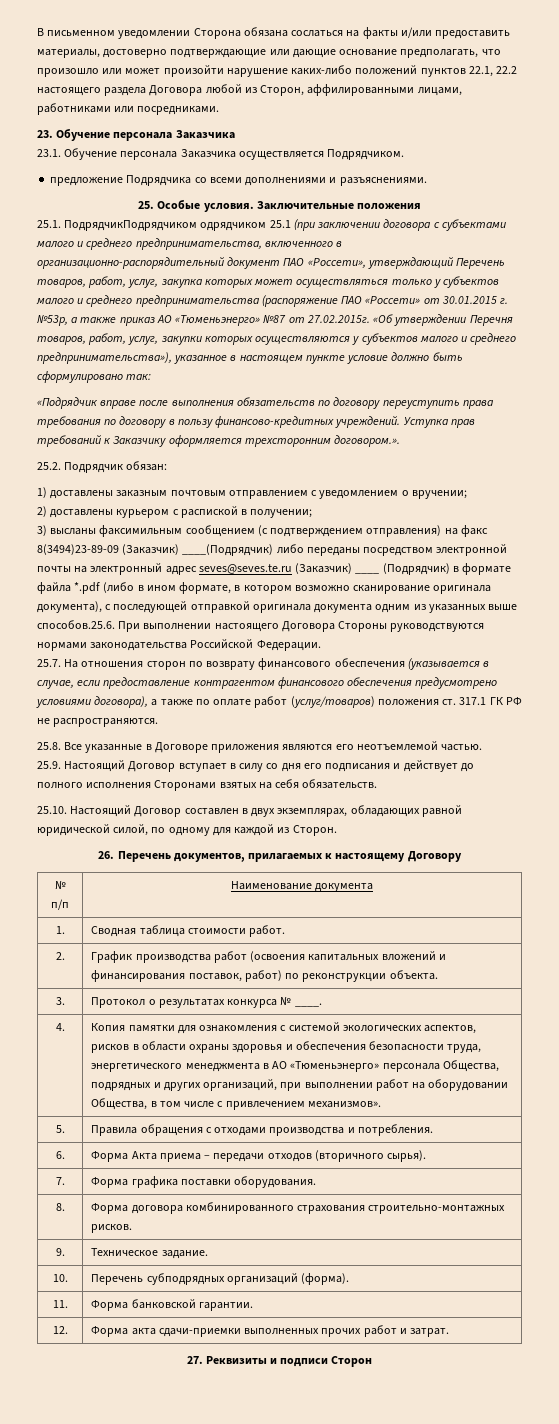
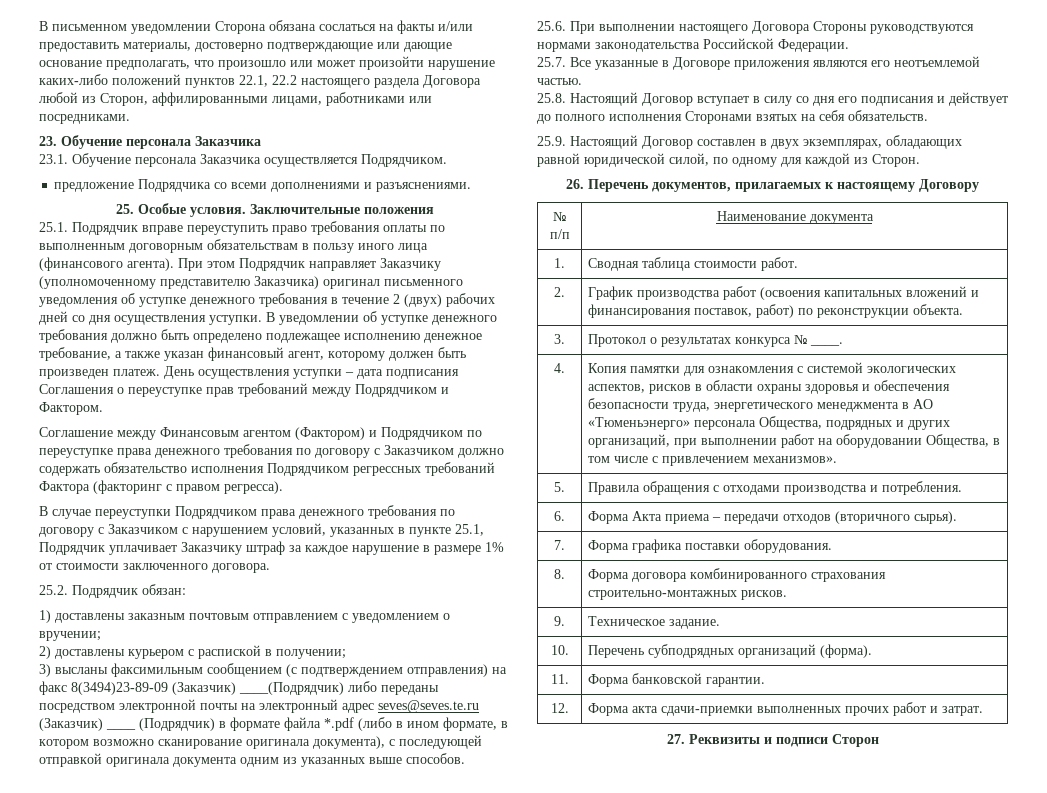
- 25.1. ПодрядчикПодрядчиком одрядчиком 25.1 (при заключении договора с субъектами малого и среднего предпринимательства, включенного в организационно-распорядительный документ ПАО «Россети», утверждающий Перечень товаров, работ, услуг, закупка которых может осуществляться только у субъектов малого и среднего предпринимательства (распоряжение ПАО «Россети» от 30.01.2015 г. №53р, а также приказ АО «Тюменьэнерго» №87 от 27.02.2015г. «Об утверждении Перечня товаров, работ, услуг, закупки которых осуществляются у субъектов малого и среднего предпринимательства»), указанное в настоящем пункте условие должно быть сформулировано так:
- «Подрядчик вправе после выполнения обязательств по договору переуступить права требования по договору в пользу финансово-кредитных учреждений. Уступка прав требований к Заказчику оформляется трехсторонним договором.».
+ 25.1. Подрядчик вправе переуступить право требования оплаты по выполненным договорным обязательствам в пользу иного лица (финансового агента). При этом Подрядчик направляет Заказчику (уполномоченному представителю Заказчика) оригинал письменного уведомления об уступке денежного требования в течение 2 (двух) рабочих дней со дня осуществления уступки. В уведомлении об уступке денежного требования должно быть определено подлежащее исполнению денежное требование, а также указан финансовый агент, которому должен быть произведен платеж. День осуществления уступки – дата подписания Соглашения о переуступке прав требований между Подрядчиком и Фактором.
+ Соглашение между Финансовым агентом (Фактором) и Подрядчиком по переуступке права денежного требования по договору с Заказчиком должно содержать обязательство исполнения Подрядчиком регрессных требований Фактора (факторинг с правом регресса).
+ В случае переуступки Подрядчиком права денежного требования по договору с Заказчиком с нарушением условий, указанных в пункте 25.1, Подрядчик уплачивает Заказчику штраф за каждое нарушение в размере 1% от стоимости заключенного договора.
- 3) высланы факсимильным сообщением (с подтверждением отправления) на факс 8(3494)23-89-09 (Заказчик) ____(Подрядчик) либо переданы посредством электронной почты на электронный адрес seves@seves.te.ru (Заказчик) ____ (Подрядчик) в формате файла *.pdf (либо в ином формате, в котором возможно сканирование оригинала документа), с последующей отправкой оригинала документа одним из указанных выше способов.25.6. При выполнении настоящего Договора Стороны руководствуются нормами законодательства Российской Федерации.
+ 3) высланы факсимильным сообщением (с подтверждением отправления) на факс 8(3494)23-89-09 (Заказчик) ____(Подрядчик) либо переданы посредством электронной почты на электронный адрес seves@seves.te.ru (Заказчик) ____ (Подрядчик) в формате файла *.pdf (либо в ином формате, в котором возможно сканирование оригинала документа), с последующей отправкой оригинала документа одним из указанных выше способов.
+ 25.6. При выполнении настоящего Договора Стороны руководствуются нормами законодательства Российской Федерации.
- 25.7. На отношения сторон по возврату финансового обеспечения (указывается в случае, если предоставление контрагентом финансового обеспечения предусмотрено условиями договора), а также по оплате работ (услуг/товаров) положения ст. 317.1 ГК РФ не распространяются.
- 25.8. Все указанные в Договоре приложения являются его неотъемлемой частью.
+ 25.7. Все указанные в Договоре приложения являются его неотъемлемой частью.
- 25.9. Настоящий Договор вступает в силу со дня его подписания и действует до полного исполнения Сторонами взятых на себя обязательств.
+ 25.8. Настоящий Договор вступает в силу со дня его подписания и действует до полного исполнения Сторонами взятых на себя обязательств.
- 25.10. Настоящий Договор составлен в двух экземплярах, обладающих равной юридической силой, по одному для каждой из Сторон.
+ 25.9. Настоящий Договор составлен в двух экземплярах, обладающих равной юридической силой, по одному для каждой из Сторон.

